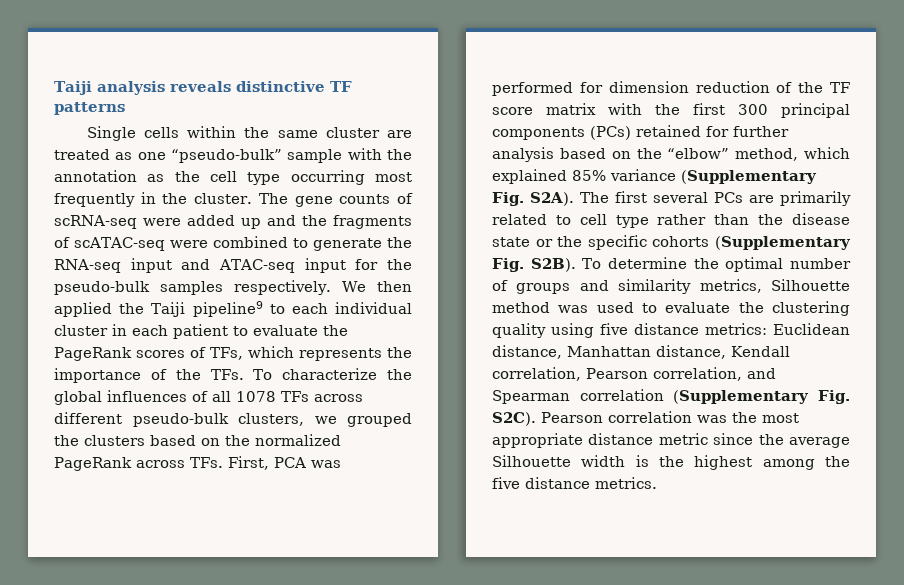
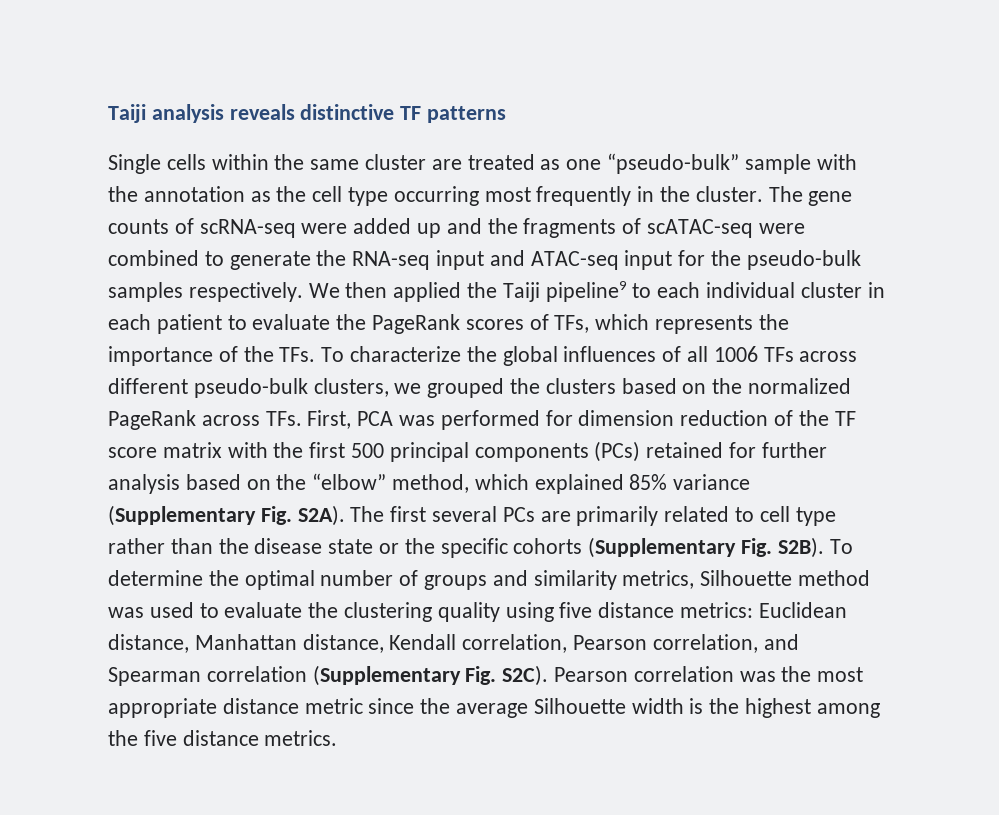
- We then applied the Taiji pipeline9 to each individual cluster in each patient to evaluate the PageRank scores of TFs, which represents the importance of the TFs. To characterize the global influences of all 1078 TFs across different pseudo-bulk clusters, we grouped the clusters based on the normalized PageRank across TFs. First, PCA was performed for dimension reduction of the TF score matrix with the first 300 principal components (PCs) retained for further analysis based on the “elbow” method, which explained 85% variance (Supplementary Fig. S2A).
+ We then applied the Taiji pipeline9 to each individual cluster in each patient to evaluate the PageRank scores of TFs, which represents the importance of the TFs. To characterize the global influences of all 1006 TFs across different pseudo-bulk clusters, we grouped the clusters based on the normalized PageRank across TFs. First, PCA was performed for dimension reduction of the TF score matrix with the first 500 principal components (PCs) retained for further analysis based on the “elbow” method, which explained 85% variance (Supplementary Fig. S2A).

